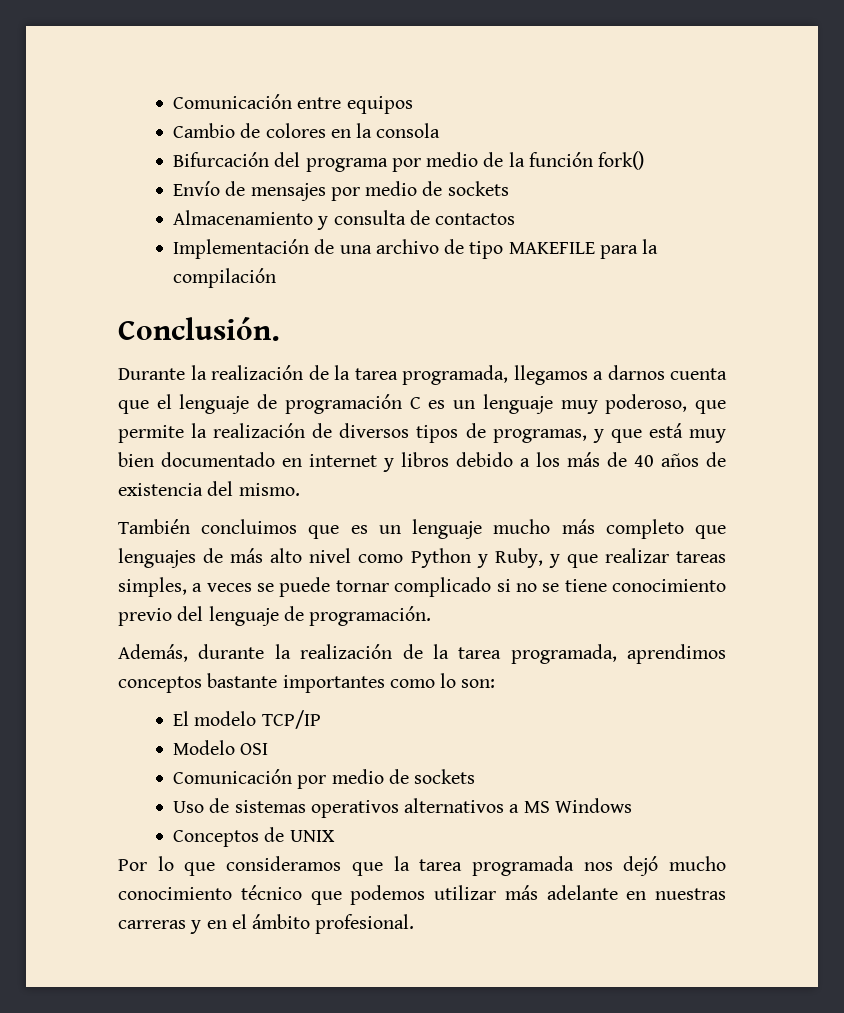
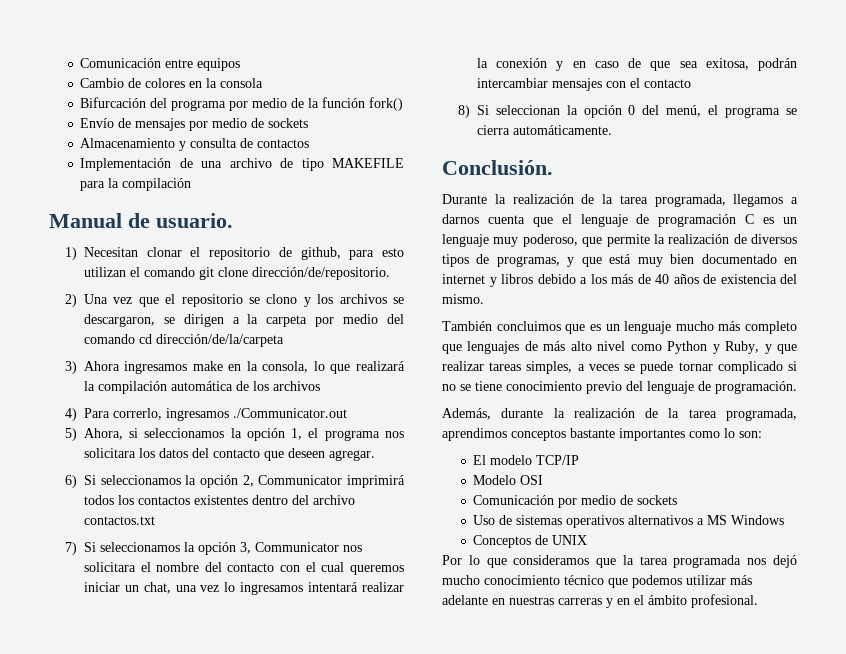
+ Manual de usuario.
+ 1) Necesitan clonar el repositorio de github, para esto utilizan el comando git clone dirección/de/repositorio.
+ 2) Una vez que el repositorio se clono y los archivos se descargaron, se dirigen a la carpeta por medio del comando cd dirección/de/la/carpeta
+ 3) Ahora ingresamos make en la consola, lo que realizará la compilación automática de los archivos
+ 4) Para correrlo, ingresamos ./Communicator.out
+ 5) Ahora, si seleccionamos la opción 1, el programa nos solicitara los datos del contacto que deseen agregar.
+ 6) Si seleccionamos la opción 2, Communicator imprimirá todos los contactos existentes dentro del archivo contactos.txt
+ 7) Si seleccionamos la opción 3, Communicator nos solicitara el nombre del contacto con el cual queremos iniciar un chat, una vez lo ingresamos intentará realizar la conexión y en caso de que sea exitosa, podrán intercambiar mensajes con el contacto
+ 8) Si seleccionan la opción 0 del menú, el programa se cierra automáticamente.

